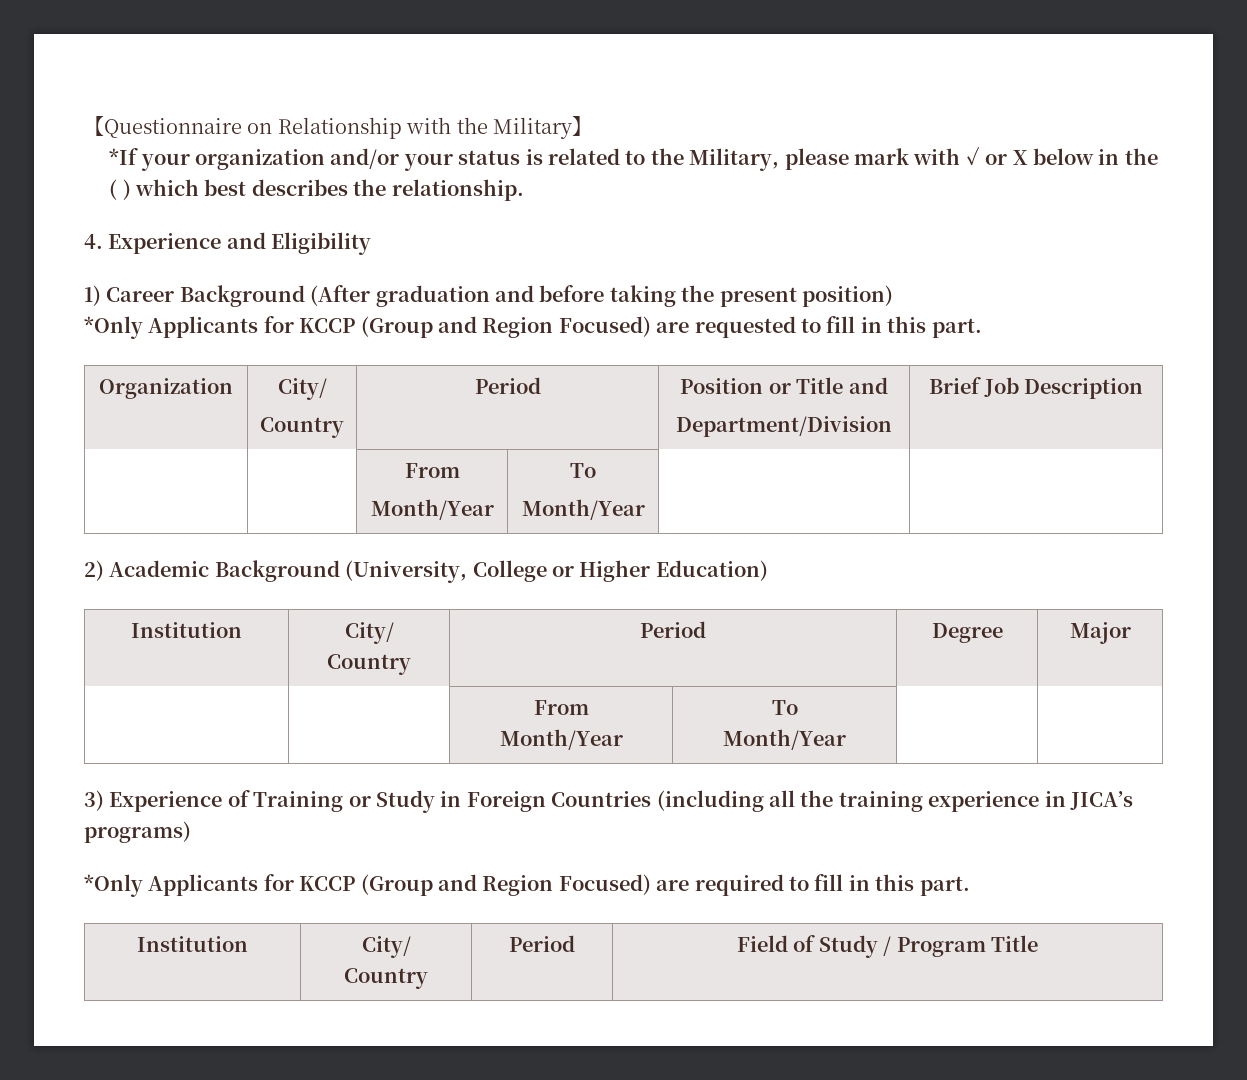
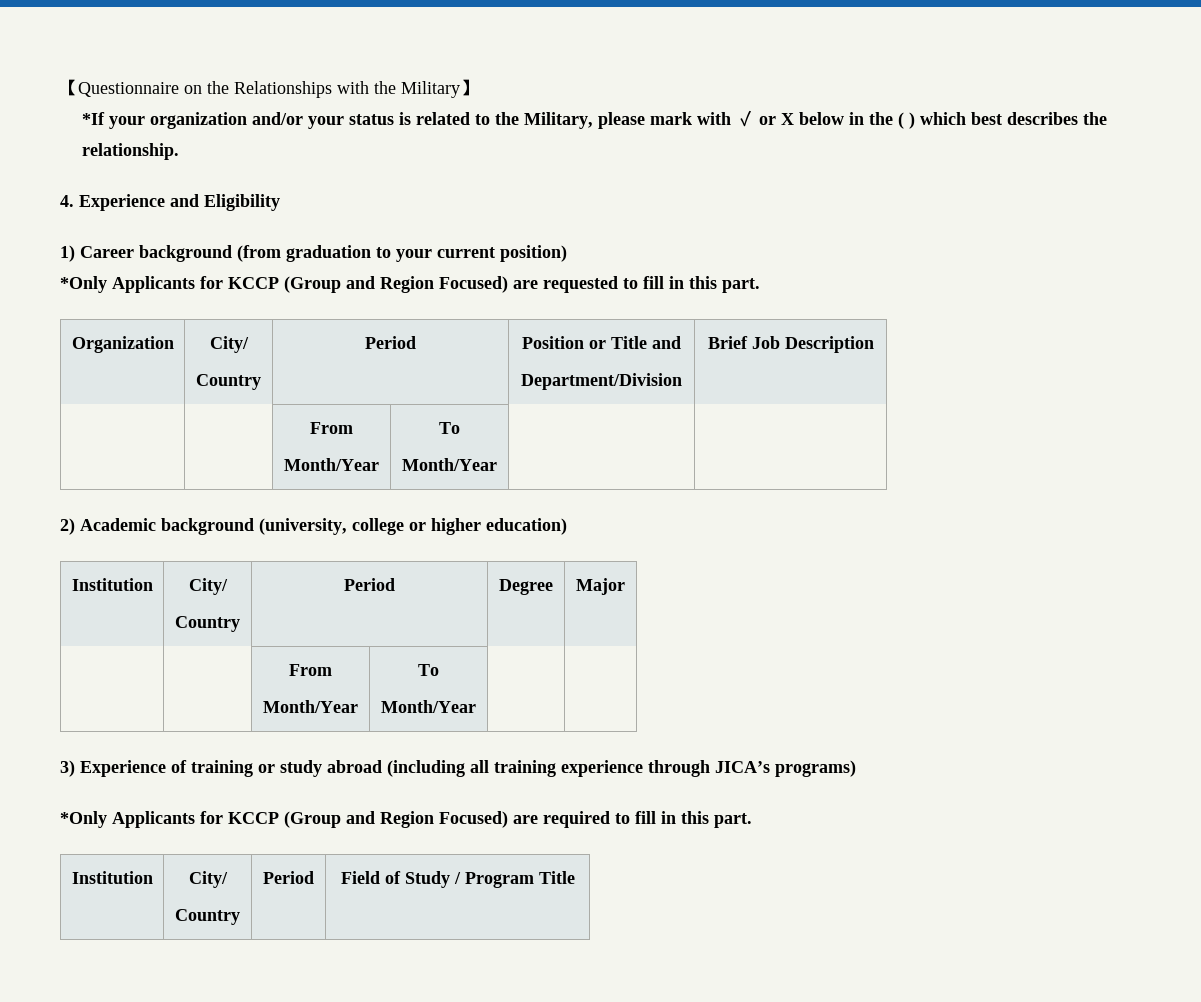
- 【Questionnaire on Relationship with the Military】
+ 【Questionnaire on the Relationships with the Military】
- 1) Career Background (After graduation and before taking the present position)
+ 1) Career background (from graduation to your current position)
- 2) Academic Background (University, College or Higher Education)
+ 2) Academic background (university, college or higher education)
- 3) Experience of Training or Study in Foreign Countries (including all the training experience in JICA’s programs)
+ 3) Experience of training or study abroad (including all training experience through JICA’s programs)

